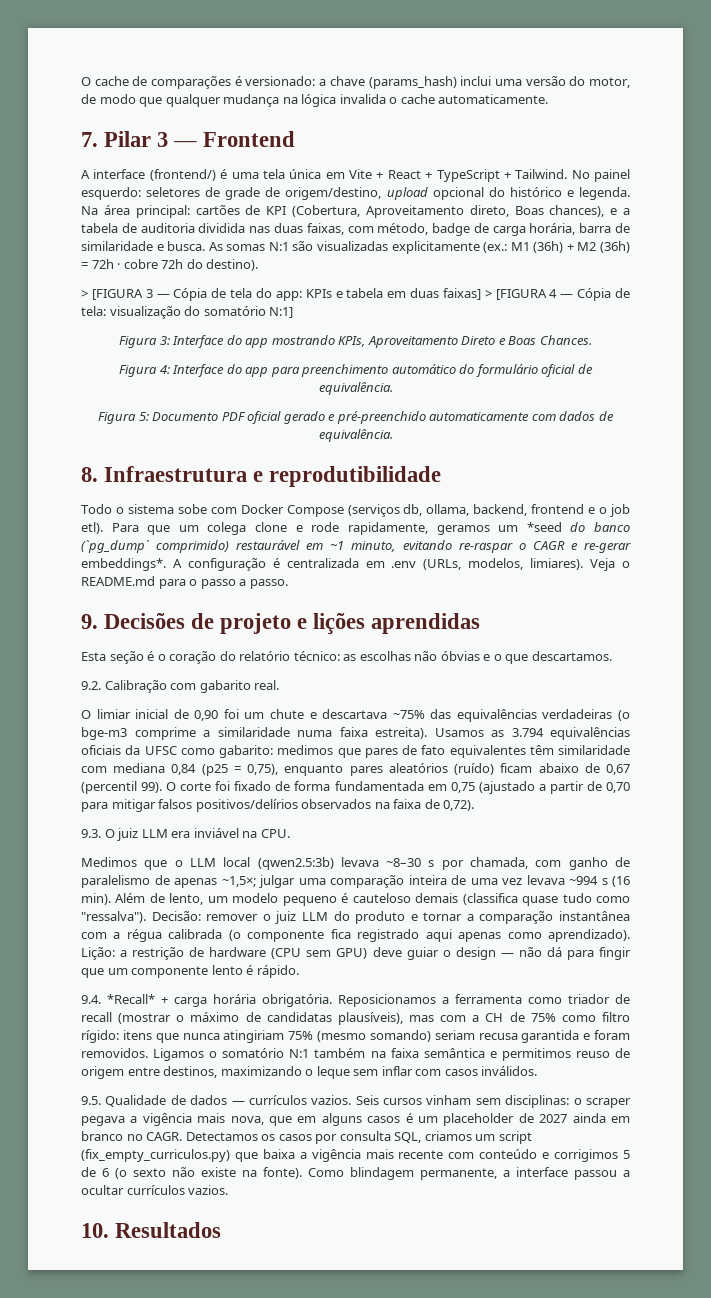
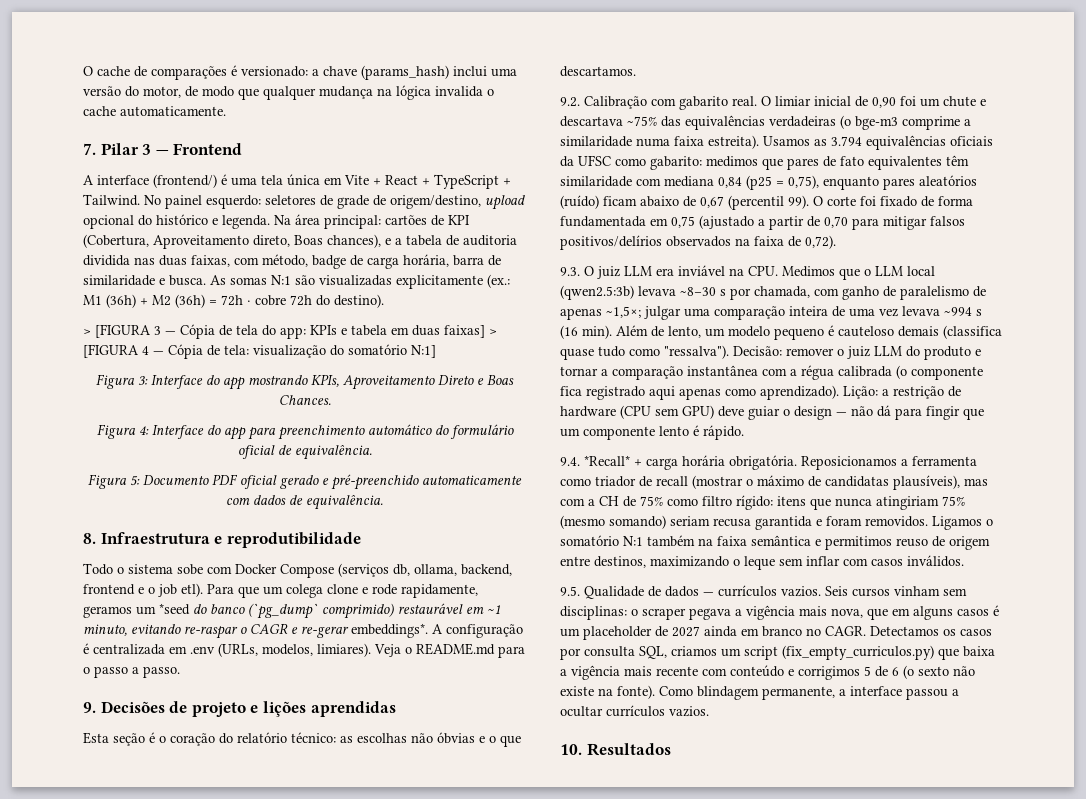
- 9.2. Calibração com gabarito real.
- O limiar inicial de 0,90 foi um chute e descartava ~75% das equivalências verdadeiras (o bge-m3 comprime a similaridade numa faixa estreita).
+ 9.2. Calibração com gabarito real. O limiar inicial de 0,90 foi um chute e descartava ~75% das equivalências verdadeiras (o bge-m3 comprime a similaridade numa faixa estreita).
- 9.3. O juiz LLM era inviável na CPU.
- Medimos que o LLM local (qwen2.5:3b) levava ~8–30 s por chamada, com ganho de paralelismo de apenas ~1,5×; julgar uma comparação inteira de uma vez levava ~994 s (16 min).
+ 9.3. O juiz LLM era inviável na CPU. Medimos que o LLM local (qwen2.5:3b) levava ~8–30 s por chamada, com ganho de paralelismo de apenas ~1,5×; julgar uma comparação inteira de uma vez levava ~994 s (16 min).

